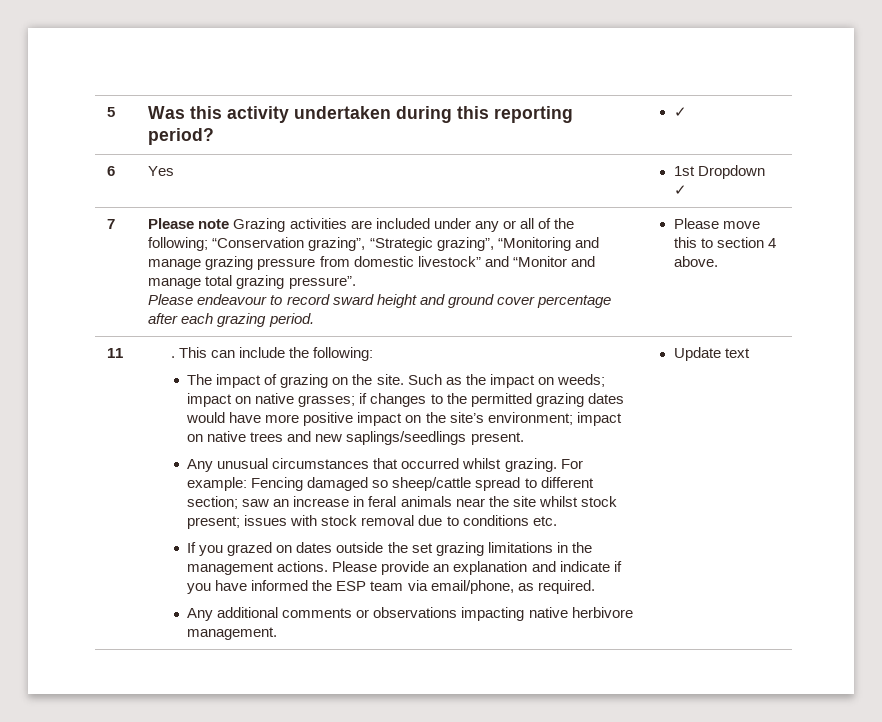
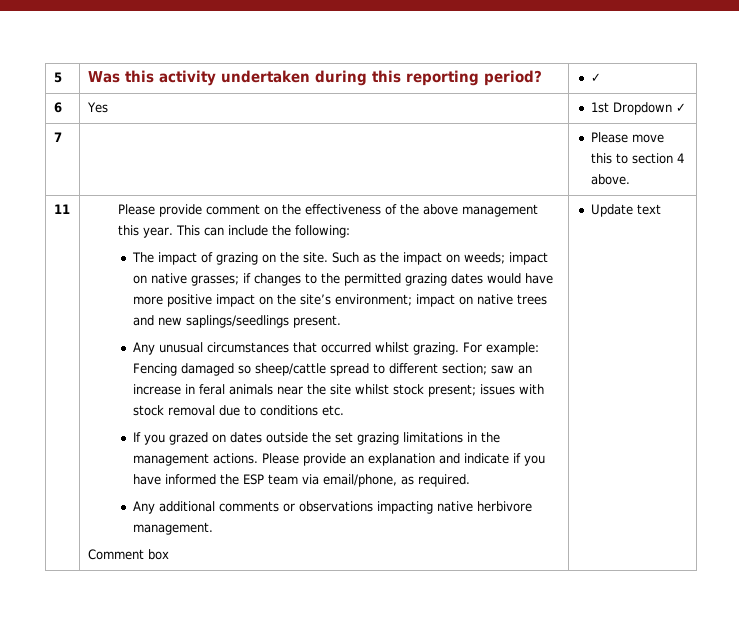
- Please note Grazing activities are included under any or all of the following; “Conservation grazing”, “Strategic grazing”, “Monitoring and manage grazing pressure from domestic livestock” and “Monitor and manage total grazing pressure”.
- Please endeavour to record sward height and ground cover percentage after each grazing period.
- .
+ Please provide comment on the effectiveness of the above management this year.
+ Comment box

